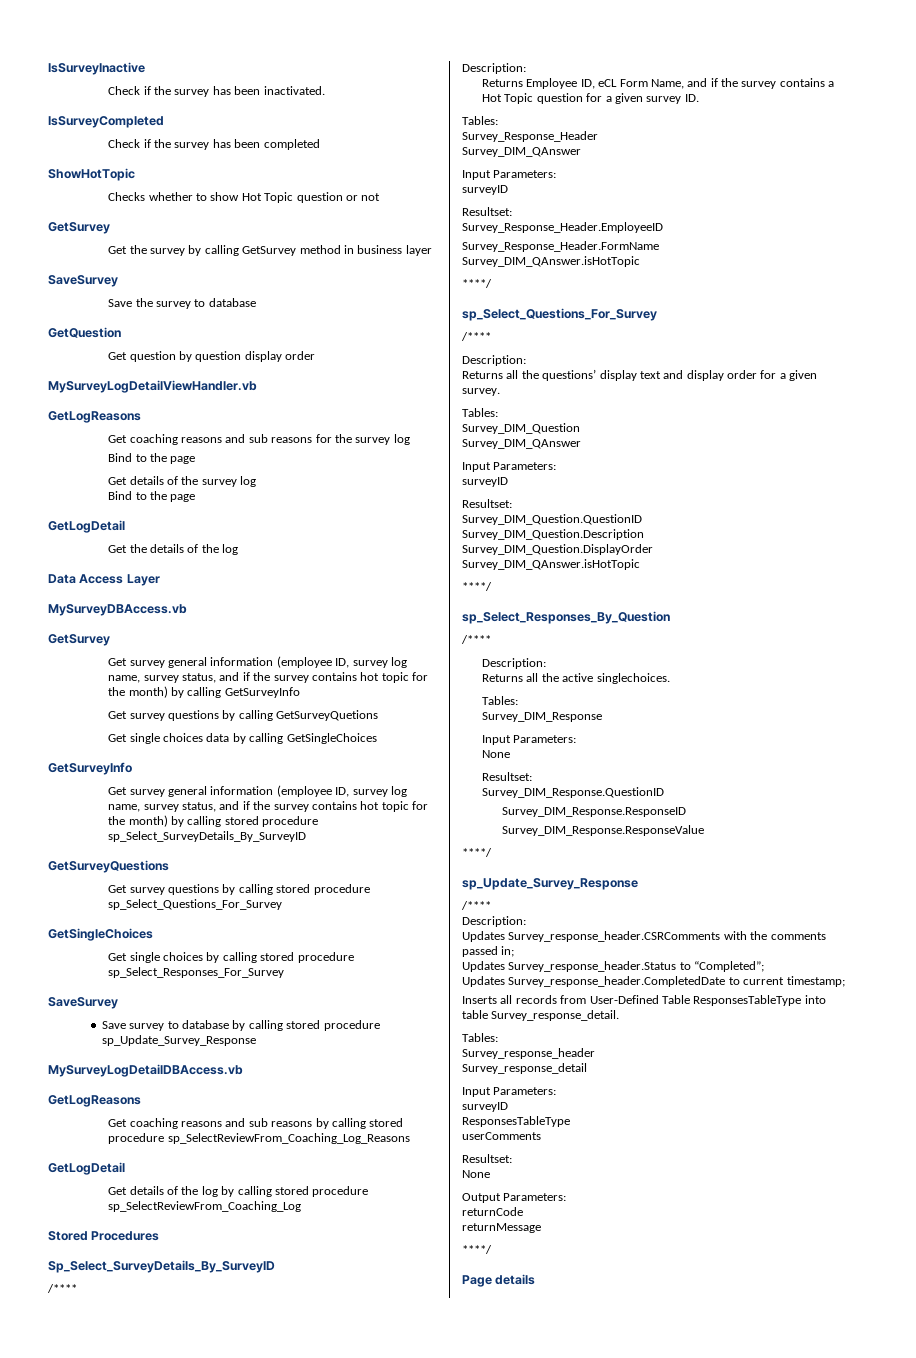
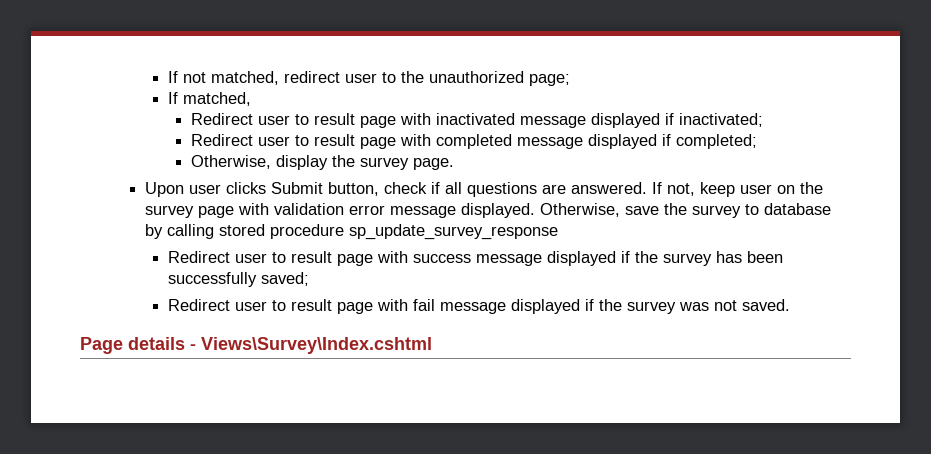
- IsSurveyInactive
- Check if the survey has been inactivated.
- IsSurveyCompleted
- Check if the survey has been completed
- ShowHotTopic
- Checks whether to show Hot Topic question or not
- GetSurvey
- Get the survey by calling GetSurvey method in business layer
- SaveSurvey
- Save the survey to database
- GetQuestion
- Get question by question display order
- MySurveyLogDetailViewHandler.vb
- GetLogReasons
- Get coaching reasons and sub reasons for the survey log
- Bind to the page
- Get details of the survey log
- Bind to the page
- GetLogDetail
- Get the details of the log
- Data Access Layer
- MySurveyDBAccess.vb
- GetSurvey
- Get survey general information (employee ID, survey log name, survey status, and if the survey contains hot topic for the month) by calling GetSurveyInfo
- Get survey questions by calling GetSurveyQuetions
- Get single choices data by calling GetSingleChoices
- GetSurveyInfo
- Get survey general information (employee ID, survey log name, survey status, and if the survey contains hot topic for the month) by calling stored procedure sp_Select_SurveyDetails_By_SurveyID
- GetSurveyQuestions
- Get survey questions by calling stored procedure sp_Select_Questions_For_Survey
- GetSingleChoices
- Get single choices by calling stored procedure sp_Select_Responses_For_Survey
- SaveSurvey
- Save survey to database by calling stored procedure sp_Update_Survey_Response
- MySurveyLogDetailDBAccess.vb
- GetLogReasons
- Get coaching reasons and sub reasons by calling stored procedure sp_SelectReviewFrom_Coaching_Log_Reasons
- GetLogDetail
- Get details of the log by calling stored procedure sp_SelectReviewFrom_Coaching_Log
- Stored Procedures
- Sp_Select_SurveyDetails_By_SurveyID
- /****
- Description:
- Returns Employee ID, eCL Form Name, and if the survey contains a Hot Topic question for a given survey ID.
- Tables:
- Survey_Response_Header
- Survey_DIM_QAnswer
- Input Parameters:
- surveyID
- Resultset:
- Survey_Response_Header.EmployeeID
- Survey_Response_Header.FormName
- Survey_DIM_QAnswer.isHotTopic
- ****/
- sp_Select_Questions_For_Survey
- /****
- Description:
- Returns all the questions’ display text and display order for a given survey.
- Tables:
- Survey_DIM_Question
- Survey_DIM_QAnswer
- Input Parameters:
- surveyID
- Resultset:
- Survey_DIM_Question.QuestionID
- Survey_DIM_Question.Description
- Survey_DIM_Question.DisplayOrder
- Survey_DIM_QAnswer.isHotTopic
- ****/
- sp_Select_Responses_By_Question
- /****
- Description:
- Returns all the active singlechoices.
- Tables:
- Survey_DIM_Response
- Input Parameters:
- None
- Resultset:
- Survey_DIM_Response.QuestionID
- Survey_DIM_Response.ResponseID
- Survey_DIM_Response.ResponseValue
- ****/
- sp_Update_Survey_Response
- /****
- Description:
- Updates Survey_response_header.CSRComments with the comments passed in;
- Updates Survey_response_header.Status to “Completed”;
- Updates Survey_response_header.CompletedDate to current timestamp;
- Inserts all records from User-Defined Table ResponsesTableType into table Survey_response_detail.
- Tables:
- Survey_response_header
- Survey_response_detail
- Input Parameters:
- surveyID
- ResponsesTableType
- userComments
- Resultset:
- None
- Output Parameters:
- returnCode
- returnMessage
- ****/
+ If not matched, redirect user to the unauthorized page;
+ If matched,
+ Redirect user to result page with inactivated message displayed if inactivated;
+ Redirect user to result page with completed message displayed if completed;
+ Otherwise, display the survey page.
+ Upon user clicks Submit button, check if all questions are answered. If not, keep user on the survey page with validation error message displayed. Otherwise, save the survey to database by calling stored procedure sp_update_survey_response
+ Redirect user to result page with success message displayed if the survey has been successfully saved;
+ Redirect user to result page with fail message displayed if the survey was not saved.
- Page details
+ Page details - Views\Survey\Index.cshtml

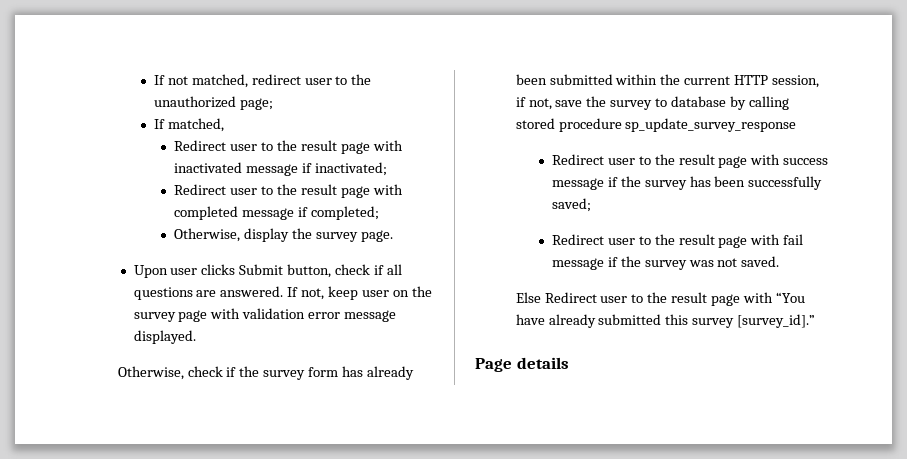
- Redirect user to result page with inactivated message displayed if inactivated;
+ Redirect user to the result page with inactivated message if inactivated;
- Redirect user to result page with completed message displayed if completed;
+ Redirect user to the result page with completed message if completed;
- If not, keep user on the survey page with validation error message displayed. Otherwise, save the survey to database by calling stored procedure sp_update_survey_response
+ If not, keep user on the survey page with validation error message displayed.
+ Otherwise, check if the survey form has already been submitted within the current HTTP session, if not, save the survey to database by calling stored procedure sp_update_survey_response
- Redirect user to result page with success message displayed if the survey has been successfully saved;
+ Redirect user to the result page with success message if the survey has been successfully saved;
- Redirect user to result page with fail message displayed if the survey was not saved.
+ Redirect user to the result page with fail message if the survey was not saved.
+ Else Redirect user to the result page with “You have already submitted this survey [survey_id].”
- Page details - Views\Survey\Index.cshtml
+ Page details

